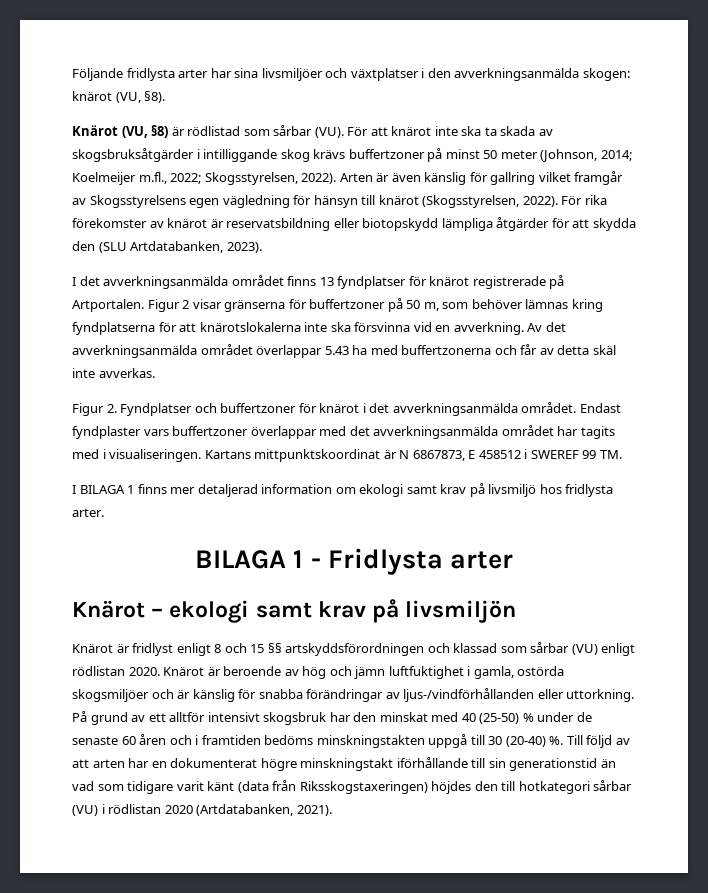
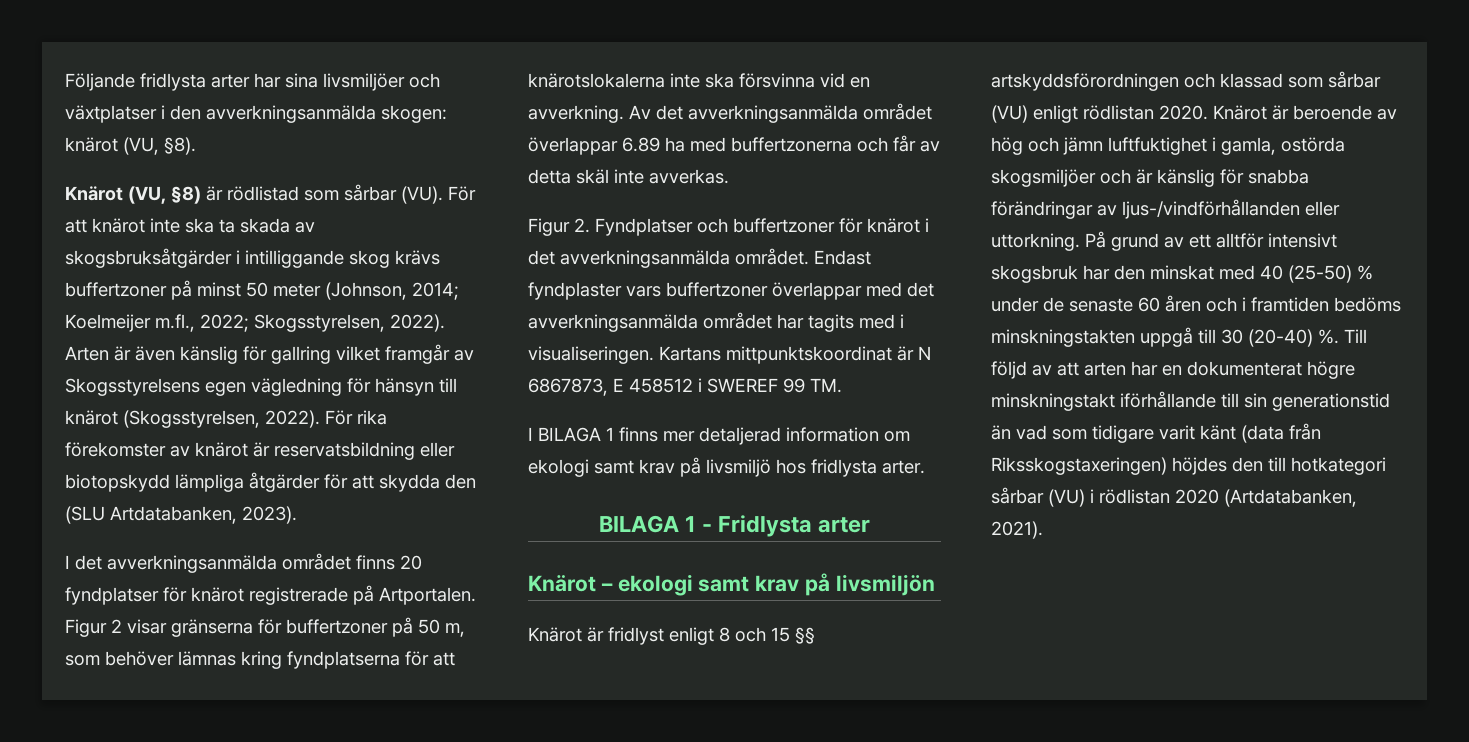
- I det avverkningsanmälda området finns 13 fyndplatser för knärot registrerade på Artportalen.
+ I det avverkningsanmälda området finns 20 fyndplatser för knärot registrerade på Artportalen.
- Av det avverkningsanmälda området överlappar 5.43 ha med buffertzonerna och får av detta skäl inte avverkas.
+ Av det avverkningsanmälda området överlappar 6.89 ha med buffertzonerna och får av detta skäl inte avverkas.

